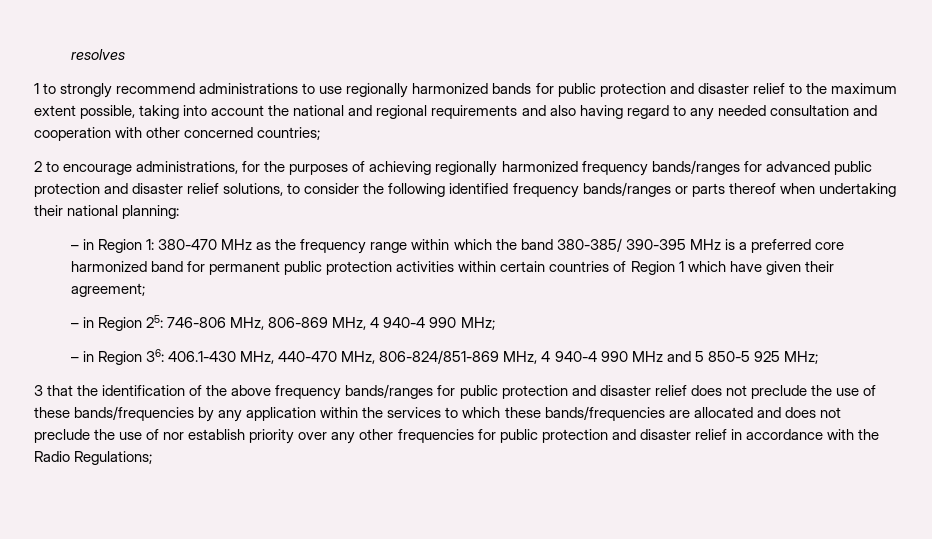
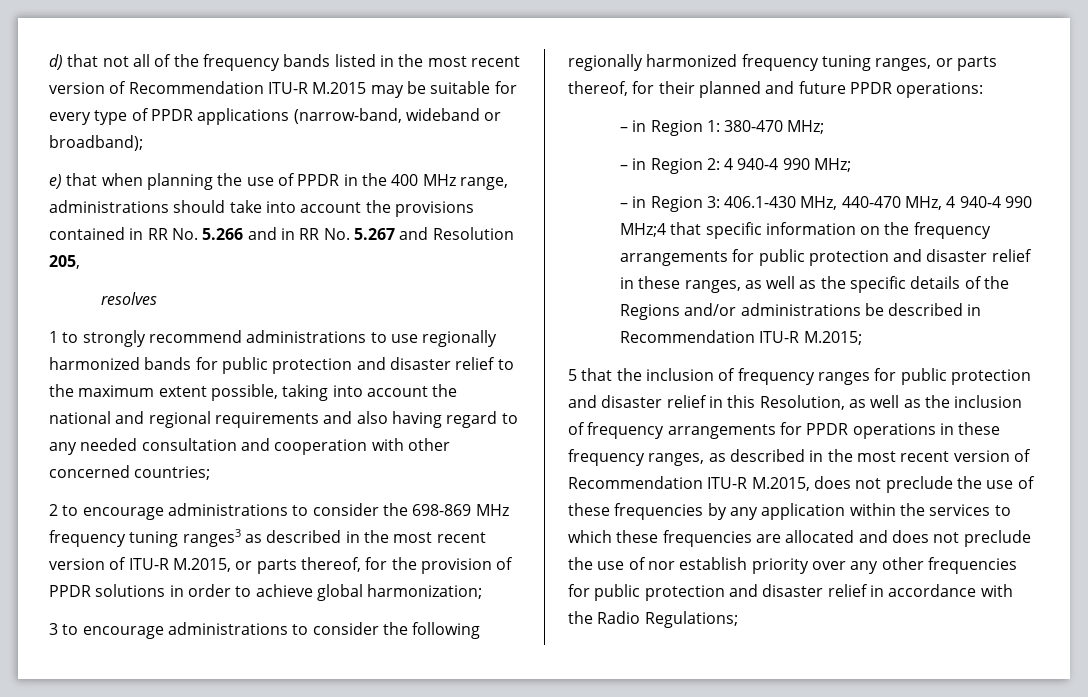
+ d) that not all of the frequency bands listed in the most recent version of Recommendation ITU-R M.2015 may be suitable for every type of PPDR applications (narrow-band, wideband or broadband);
+ e) that when planning the use of PPDR in the 400 MHz range, administrations should take into account the provisions contained in RR No. 5.266 and in RR No. 5.267 and Resolution 205,
- 2 to encourage administrations, for the purposes of achieving regionally harmonized frequency bands/ranges for advanced public protection and disaster relief solutions, to consider the following identified frequency bands/ranges or parts thereof when undertaking their national planning:
+ 2 to encourage administrations to consider the 698-869 MHz frequency tuning ranges3 as described in the most recent version of ITU-R M.2015, or parts thereof, for the provision of PPDR solutions in order to achieve global harmonization;
+ 3 to encourage administrations to consider the following regionally harmonized frequency tuning ranges, or parts thereof, for their planned and future PPDR operations:
- – in Region 1: 380-470 MHz as the frequency range within which the band 380-385/ 390-395 MHz is a preferred core harmonized band for permanent public protection activities within certain countries of Region 1 which have given their agreement;
- – in Region 25: 746-806 MHz, 806-869 MHz, 4 940-4 990 MHz;
+ – in Region 1: 380-470 MHz;
+ – in Region 2: 4 940-4 990 MHz;
- – in Region 36: 406.1-430 MHz, 440-470 MHz, 806-824/851-869 MHz, 4 940-4 990 MHz and 5 850-5 925 MHz;
- 3 that the identification of the above frequency bands/ranges for public protection and disaster relief does not preclude the use of these bands/frequencies by any application within the services to which these bands/frequencies are allocated and does not preclude the use of nor establish priority over any other frequencies for public protection and disaster relief in accordance with the Radio Regulations;
+ – in Region 3: 406.1-430 MHz, 440-470 MHz, 4 940-4 990 MHz;4 that specific information on the frequency arrangements for public protection and disaster relief in these ranges, as well as the specific details of the Regions and/or administrations be described in Recommendation ITU-R M.2015;
+ 5 that the inclusion of frequency ranges for public protection and disaster relief in this Resolution, as well as the inclusion of frequency arrangements for PPDR operations in these frequency ranges, as described in the most recent version of Recommendation ITU-R M.2015, does not preclude the use of these frequencies by any application within the services to which these frequencies are allocated and does not preclude the use of nor establish priority over any other frequencies for public protection and disaster relief in accordance with the Radio Regulations;

